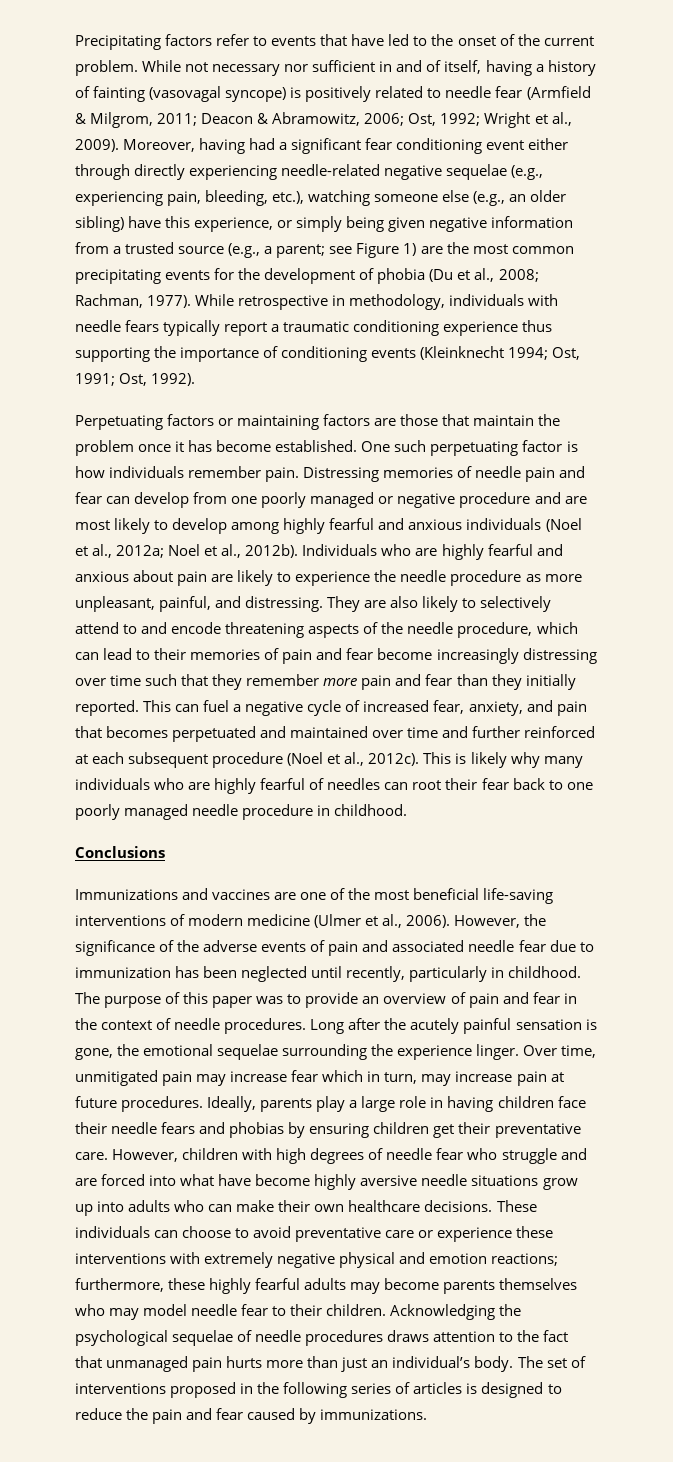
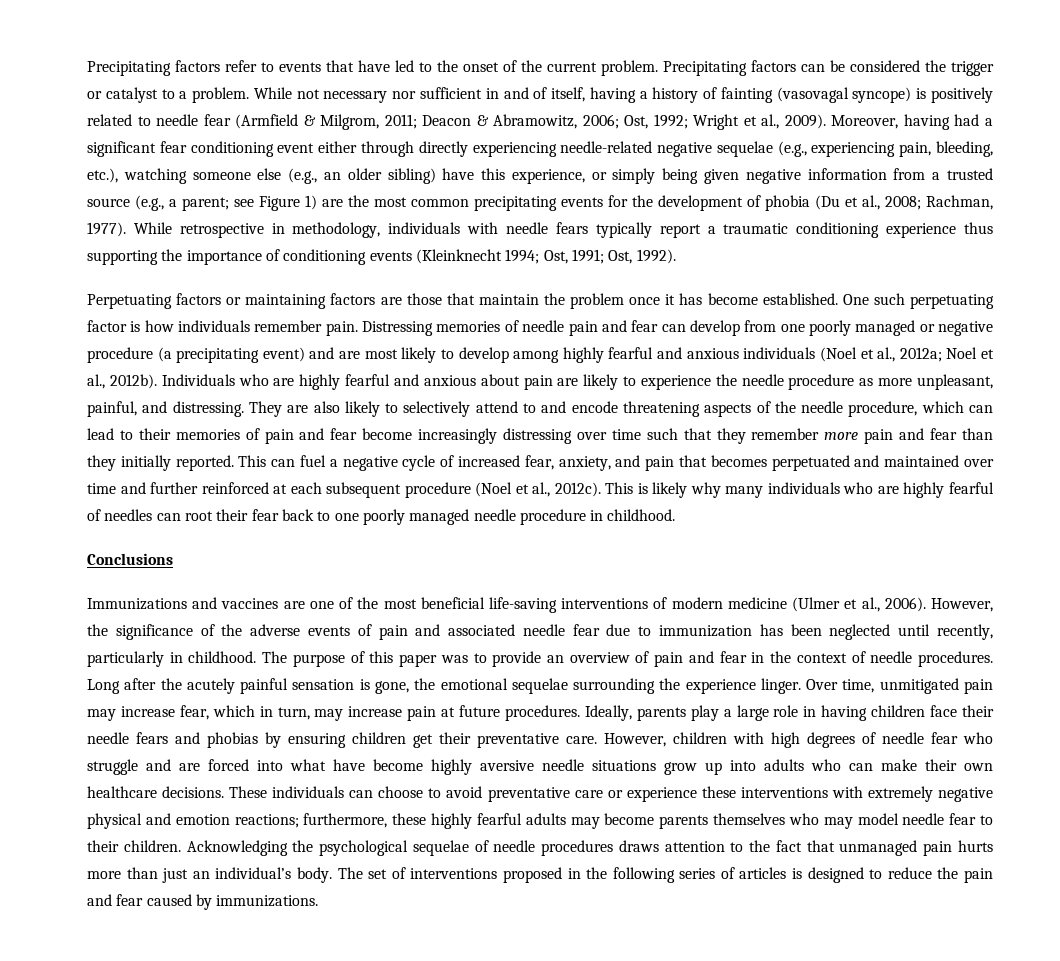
+ Precipitating factors can be considered the trigger or catalyst to a problem.
- Distressing memories of needle pain and fear can develop from one poorly managed or negative procedure and are most likely to develop among highly fearful and anxious individuals (Noel et al., 2012a; Noel et al., 2012b).
+ Distressing memories of needle pain and fear can develop from one poorly managed or negative procedure (a precipitating event) and are most likely to develop among highly fearful and anxious individuals (Noel et al., 2012a; Noel et al., 2012b).
- Over time, unmitigated pain may increase fear which in turn, may increase pain at future procedures.
+ Over time, unmitigated pain may increase fear, which in turn, may increase pain at future procedures.

